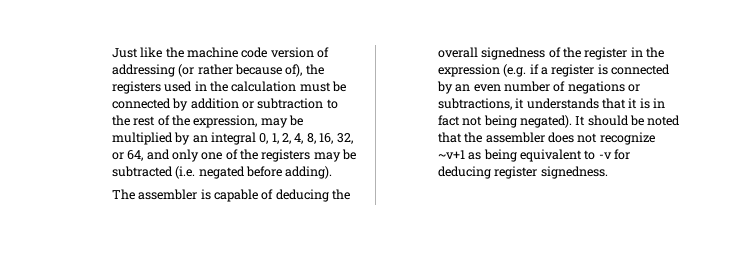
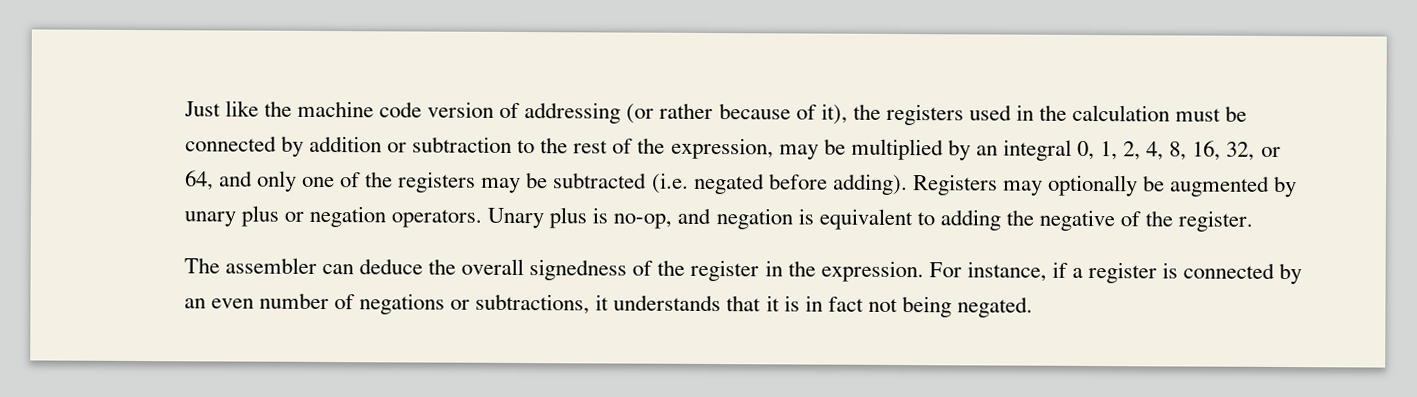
- Just like the machine code version of addressing (or rather because of), the registers used in the calculation must be connected by addition or subtraction to the rest of the expression, may be multiplied by an integral 0, 1, 2, 4, 8, 16, 32, or 64, and only one of the registers may be subtracted (i.e. negated before adding).
- The assembler is capable of deducing the overall signedness of the register in the expression (e.g. if a register is connected by an even number of negations or subtractions, it understands that it is in fact not being negated). It should be noted that the assembler does not recognize ~v+1 as being equivalent to -v for deducing register signedness.
+ Just like the machine code version of addressing (or rather because of it), the registers used in the calculation must be connected by addition or subtraction to the rest of the expression, may be multiplied by an integral 0, 1, 2, 4, 8, 16, 32, or 64, and only one of the registers may be subtracted (i.e. negated before adding). Registers may optionally be augmented by unary plus or negation operators. Unary plus is no-op, and negation is equivalent to adding the negative of the register.
+ The assembler can deduce the overall signedness of the register in the expression. For instance, if a register is connected by an even number of negations or subtractions, it understands that it is in fact not being negated.

